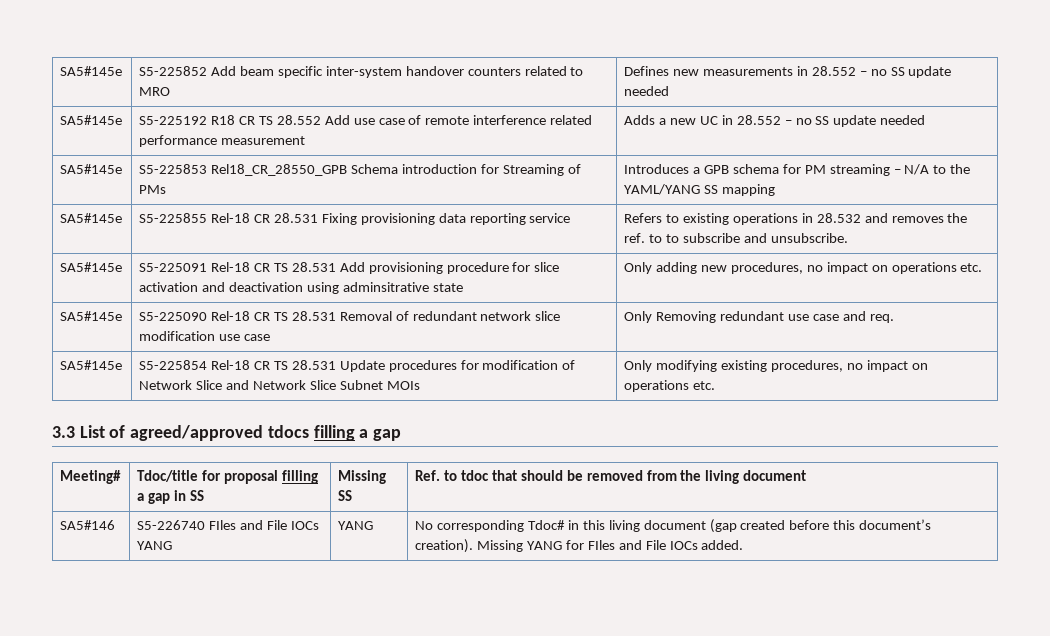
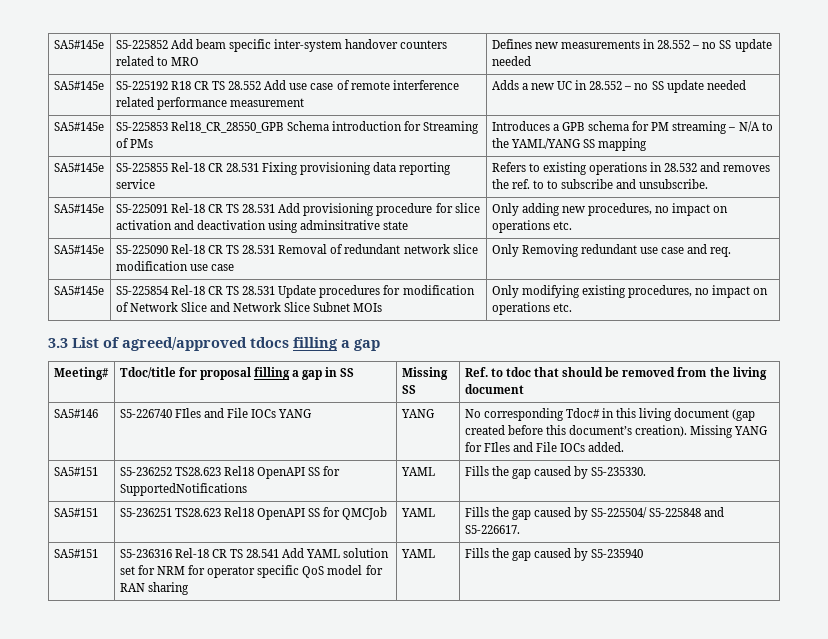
+ SA5#151 | S5-236252 TS28.623 Rel18 OpenAPI SS for SupportedNotifications | YAML | Fills the gap caused by S5-235330.
+ SA5#151 | S5-236251 TS28.623 Rel18 OpenAPI SS for QMCJob | YAML | Fills the gap caused by S5-225504/ S5-225848 and S5-226617.
+ SA5#151 | S5-236316 Rel-18 CR TS 28.541 Add YAML solution set for NRM for operator specific QoS model for RAN sharing | YAML | Fills the gap caused by S5-235940

